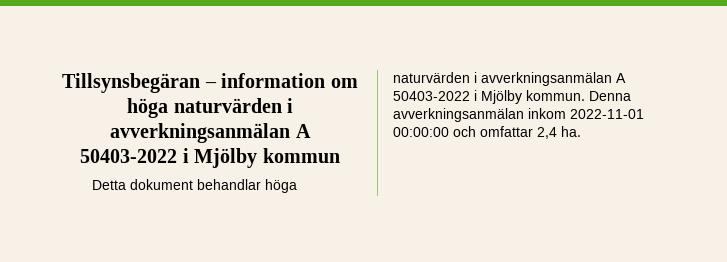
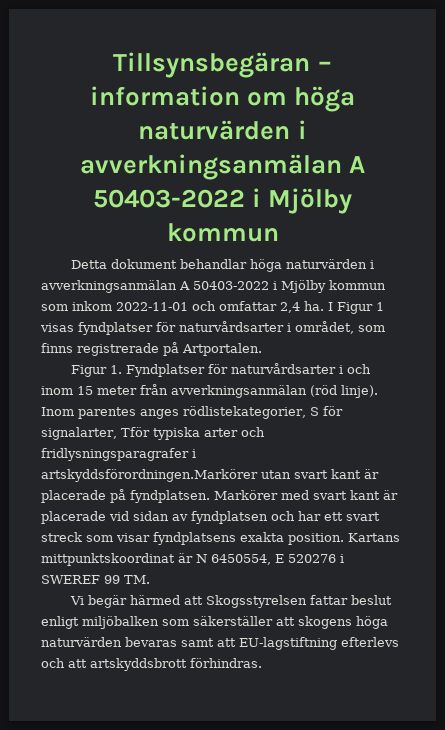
- Detta dokument behandlar höga naturvärden i avverkningsanmälan A 50403-2022 i Mjölby kommun. Denna avverkningsanmälan inkom 2022-11-01 00:00:00 och omfattar 2,4 ha.
+ Detta dokument behandlar höga naturvärden i avverkningsanmälan A 50403-2022 i Mjölby kommun som inkom 2022-11-01 och omfattar 2,4 ha.
+ I Figur 1 visas fyndplatser för naturvårdsarter i området, som finns registrerade på Artportalen.
+ Figur 1. Fyndplatser för naturvårdsarter i och inom 15 meter från avverkningsanmälan (röd linje). Inom parentes anges rödlistekategorier, S för signalarter, Tför typiska arter och fridlysningsparagrafer i artskyddsförordningen.Markörer utan svart kant är placerade på fyndplatsen. Markörer med svart kant är placerade vid sidan av fyndplatsen och har ett svart streck som visar fyndplatsens exakta position. Kartans mittpunktskoordinat är N 6450554, E 520276 i SWEREF 99 TM.
+ Vi begär härmed att Skogsstyrelsen fattar beslut enligt miljöbalken som säkerställer att skogens höga naturvärden bevaras samt att EU-lagstiftning efterlevs och att artskyddsbrott förhindras.

